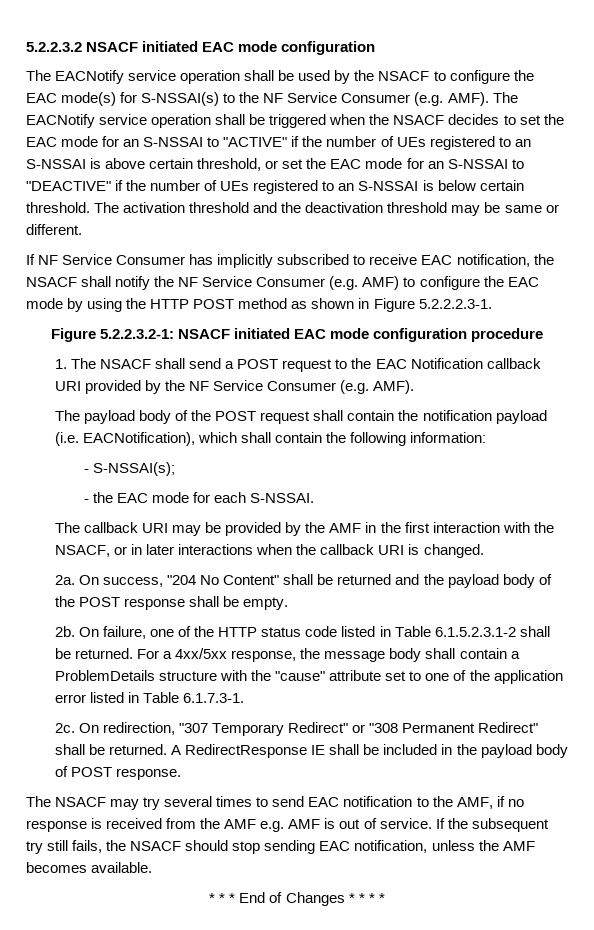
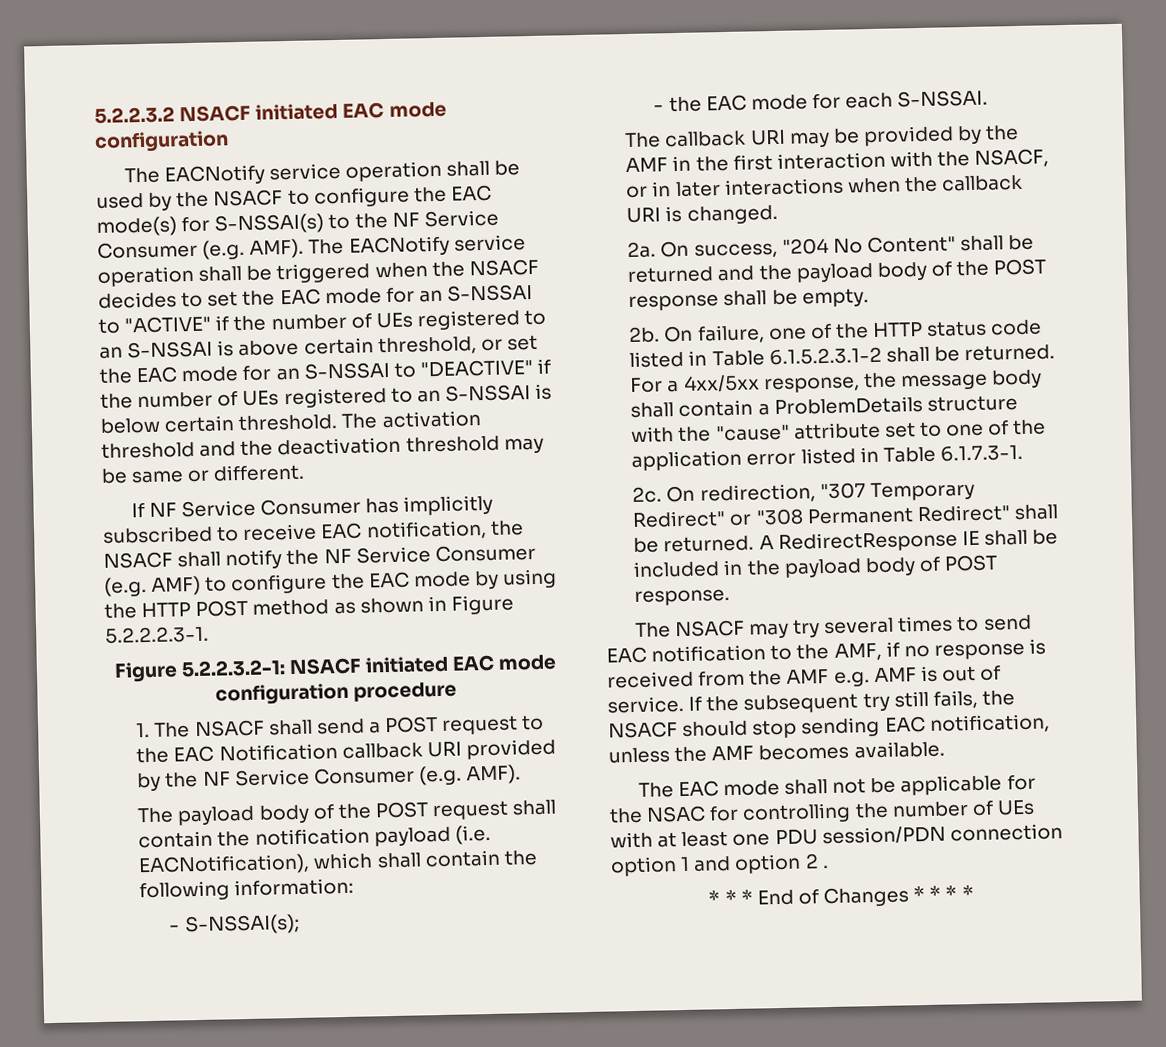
+ The EAC mode shall not be applicable for the NSAC for controlling the number of UEs with at least one PDU session/PDN connection option 1 and option 2 .

